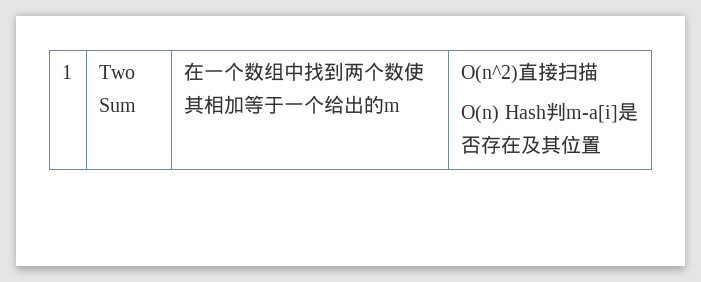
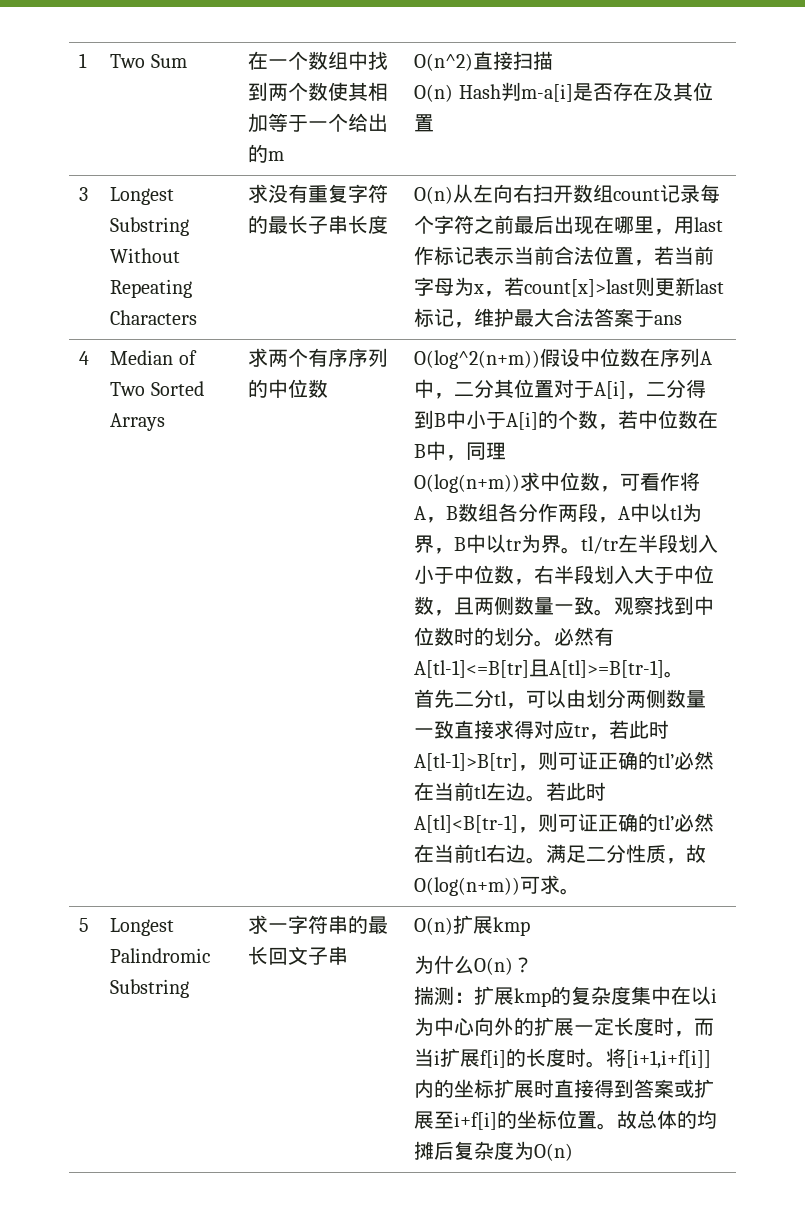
+ 3 | Longest Substring Without Repeating Characters | 求没有重复字符的最长子串长度 | O(n)从左向右扫开数组count记录每个字符之前最后出现在哪里，用last作标记表示当前合法位置，若当前字母为x，若count[x]>last则更新last标记，维护最大合法答案于ans
+ 4 | Median of Two Sorted Arrays | 求两个有序序列的中位数 | O(log^2(n+m))假设中位数在序列A中，二分其位置对于A[i]，二分得到B中小于A[i]的个数，若中位数在B中，同理
+ O(log(n+m))求中位数，可看作将A，B数组各分作两段，A中以tl为界，B中以tr为界。tl/tr左半段划入小于中位数，右半段划入大于中位数，且两侧数量一致。观察找到中位数时的划分。必然有A[tl-1]<=B[tr]且A[tl]>=B[tr-1]。
+ 首先二分tl，可以由划分两侧数量一致直接求得对应tr，若此时A[tl-1]>B[tr]，则可证正确的tl’必然在当前tl左边。若此时A[tl]<B[tr-1]，则可证正确的tl’必然在当前tl右边。满足二分性质，故O(log(n+m))可求。
+ 5 | Longest Palindromic Substring | 求一字符串的最长回文子串 | O(n)扩展kmp
+ 为什么O(n)？
+ 揣测：扩展kmp的复杂度集中在以i为中心向外的扩展一定长度时，而当i扩展f[i]的长度时。将[i+1,i+f[i]]内的坐标扩展时直接得到答案或扩展至i+f[i]的坐标位置。故总体的均摊后复杂度为O(n)

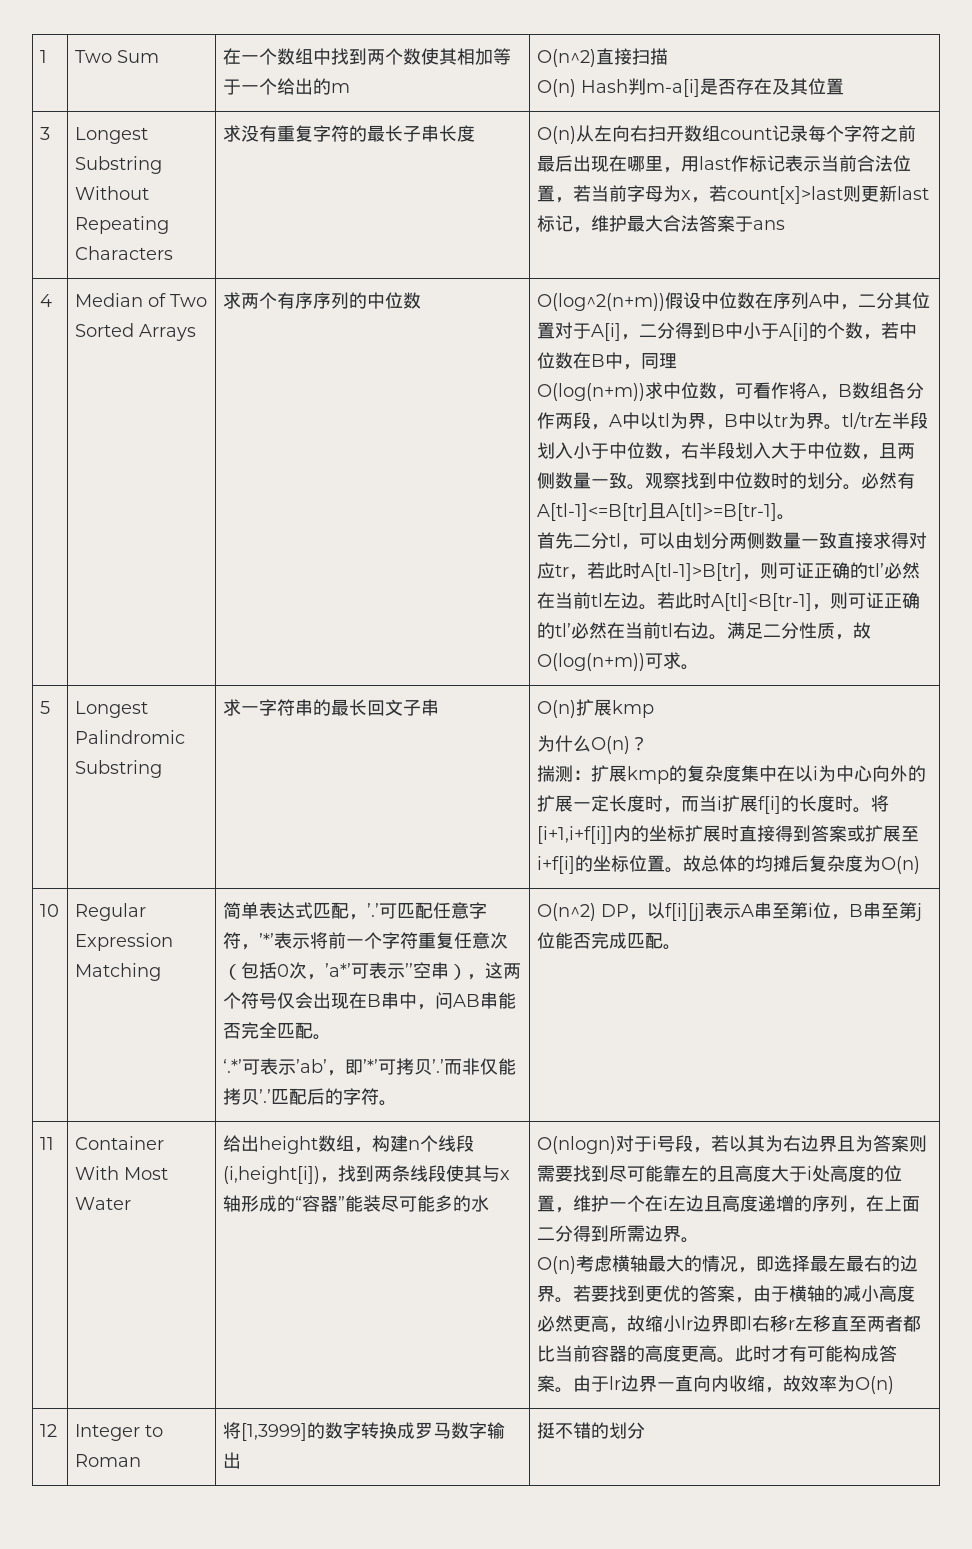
+ 10 | Regular Expression Matching | 简单表达式匹配，’.’可匹配任意字符，’*’表示将前一个字符重复任意次（包括0次，’a*’可表示’’空串），这两个符号仅会出现在B串中，问AB串能否完全匹配。
+ ‘.*’可表示’ab’，即’*’可拷贝’.’而非仅能拷贝’.’匹配后的字符。 | O(n^2) DP，以f[i][j]表示A串至第i位，B串至第j位能否完成匹配。
+ 11 | Container With Most Water | 给出height数组，构建n个线段(i,height[i])，找到两条线段使其与x轴形成的“容器”能装尽可能多的水 | O(nlogn)对于i号段，若以其为右边界且为答案则需要找到尽可能靠左的且高度大于i处高度的位置，维护一个在i左边且高度递增的序列，在上面二分得到所需边界。
+ O(n)考虑横轴最大的情况，即选择最左最右的边界。若要找到更优的答案，由于横轴的减小高度必然更高，故缩小lr边界即l右移r左移直至两者都比当前容器的高度更高。此时才有可能构成答案。由于lr边界一直向内收缩，故效率为O(n)
+ 12 | Integer to Roman | 将[1,3999]的数字转换成罗马数字输出 | 挺不错的划分

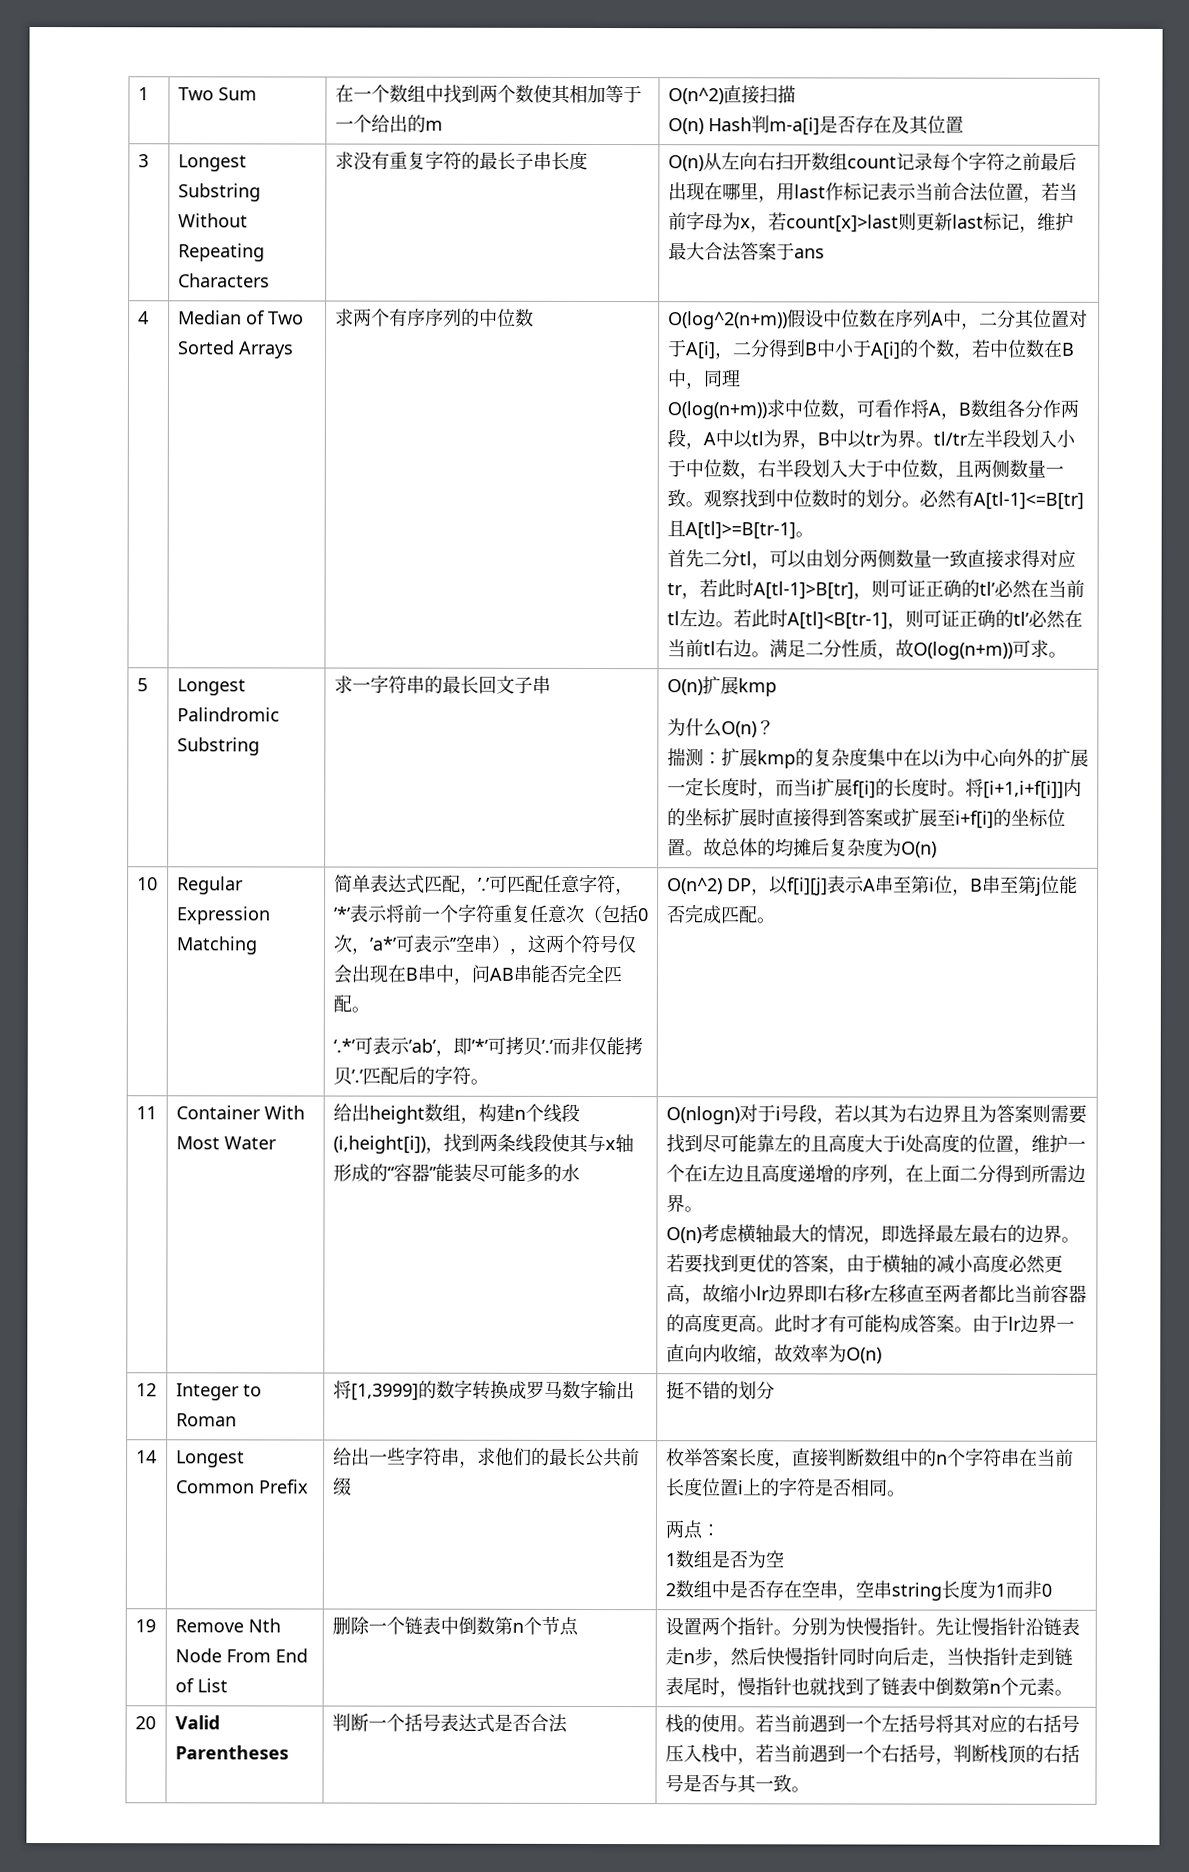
+ 14 | Longest Common Prefix | 给出一些字符串，求他们的最长公共前缀 | 枚举答案长度，直接判断数组中的n个字符串在当前长度位置i上的字符是否相同。
+ 两点：
+ 1数组是否为空
+ 2数组中是否存在空串，空串string长度为1而非0
+ 19 | Remove Nth Node From End of List | 删除一个链表中倒数第n个节点 | 设置两个指针。分别为快慢指针。先让慢指针沿链表走n步，然后快慢指针同时向后走，当快指针走到链表尾时，慢指针也就找到了链表中倒数第n个元素。
+ 20 | Valid Parentheses | 判断一个括号表达式是否合法 | 栈的使用。若当前遇到一个左括号将其对应的右括号压入栈中，若当前遇到一个右括号，判断栈顶的右括号是否与其一致。

